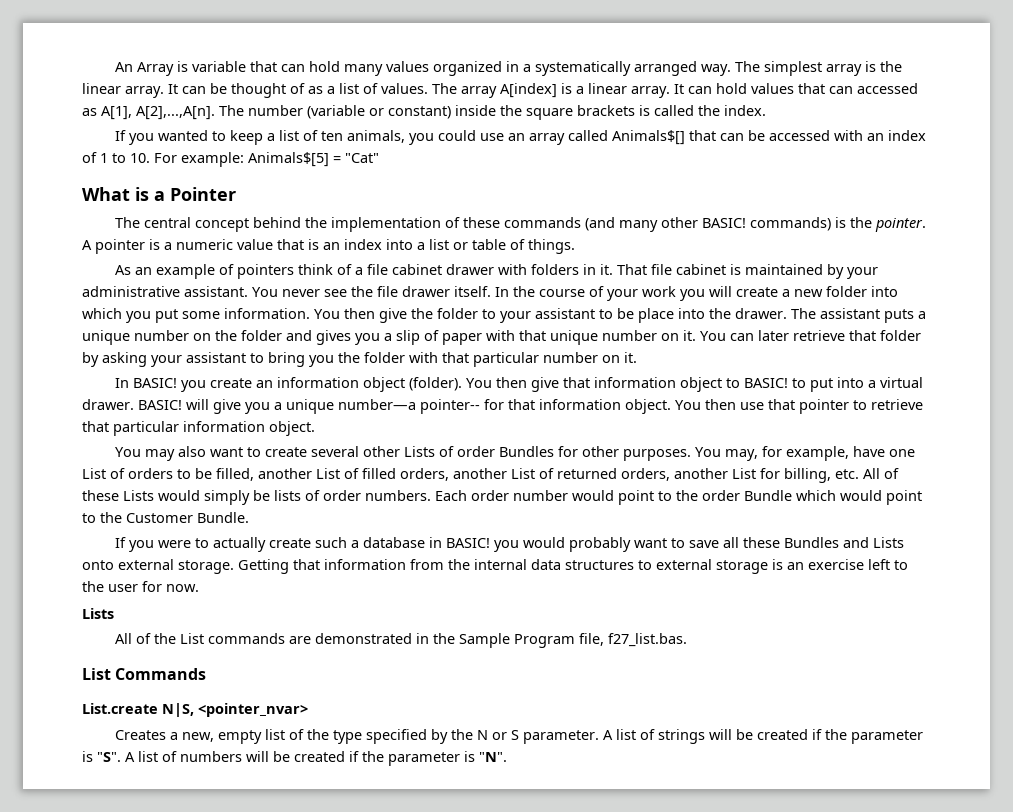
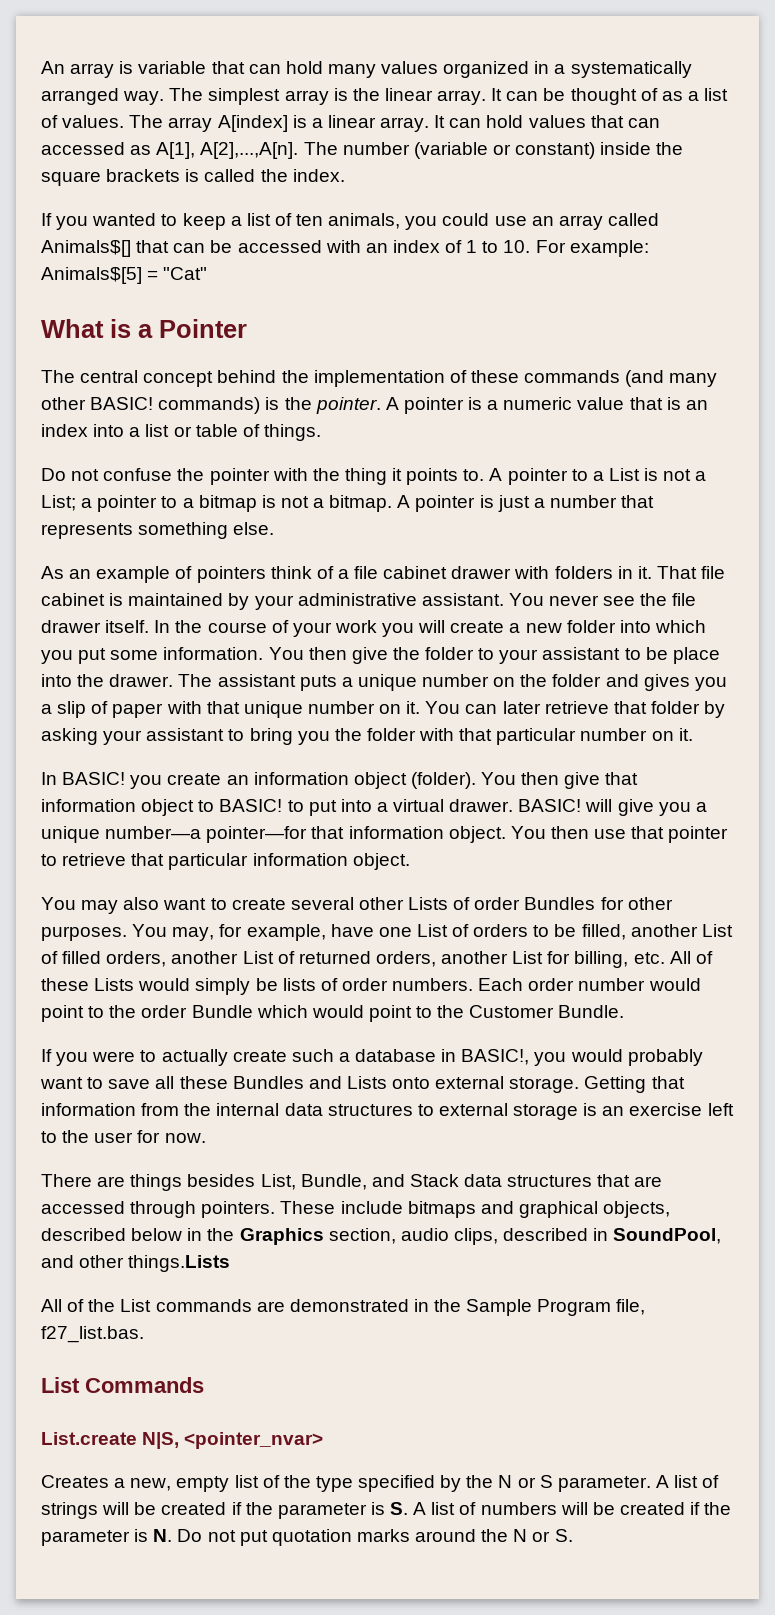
- An Array is variable that can hold many values organized in a systematically arranged way.
+ An array is variable that can hold many values organized in a systematically arranged way.
+ Do not confuse the pointer with the thing it points to. A pointer to a List is not a List; a pointer to a bitmap is not a bitmap. A pointer is just a number that represents something else.
- BASIC! will give you a unique number—a pointer-- for that information object.
+ BASIC! will give you a unique number—a pointer—for that information object.
- If you were to actually create such a database in BASIC! you would probably want to save all these Bundles and Lists onto external storage.
+ If you were to actually create such a database in BASIC!, you would probably want to save all these Bundles and Lists onto external storage.
  Getting that information from the internal data structures to external storage is an exercise left to the user for now.
- Lists
+ There are things besides List, Bundle, and Stack data structures that are accessed through pointers. These include bitmaps and graphical objects, described below in the Graphics section, audio clips, described in SoundPool, and other things.Lists
- A list of strings will be created if the parameter is "S". A list of numbers will be created if the parameter is "N".
+ A list of strings will be created if the parameter is S. A list of numbers will be created if the parameter is N. Do not put quotation marks around the N or S.

